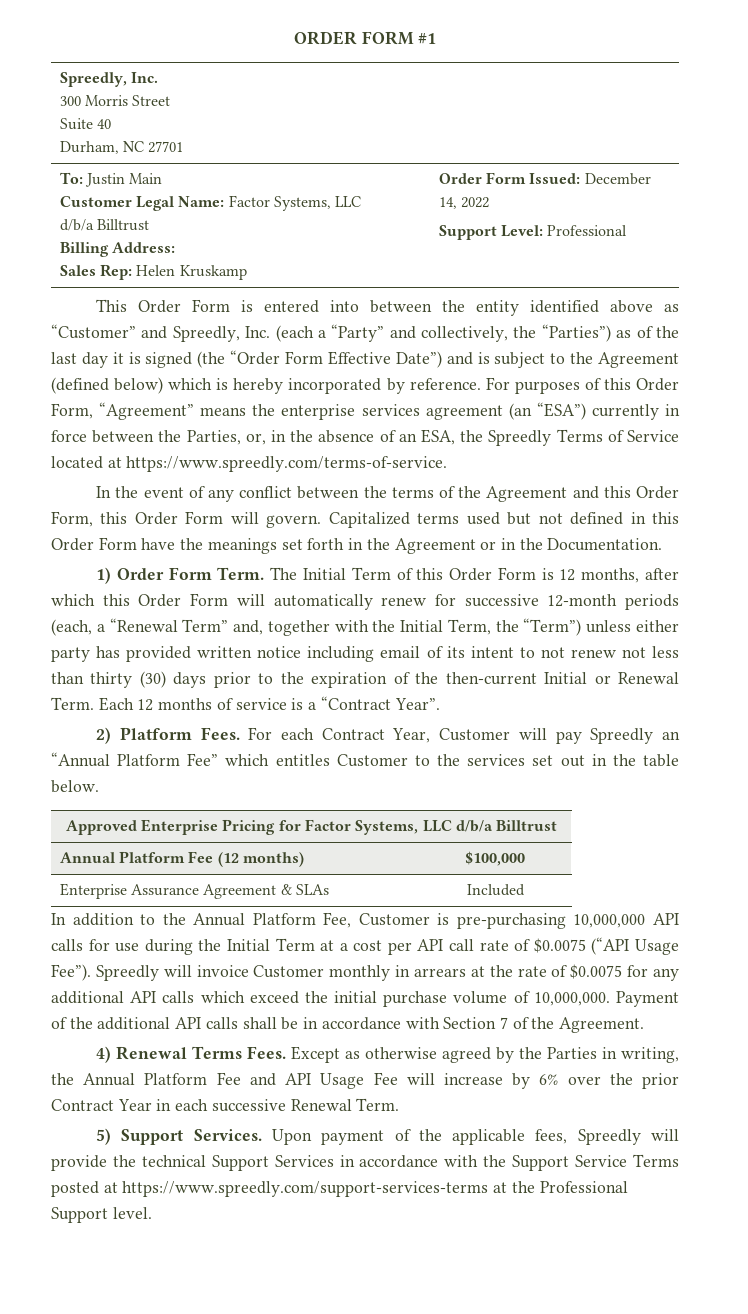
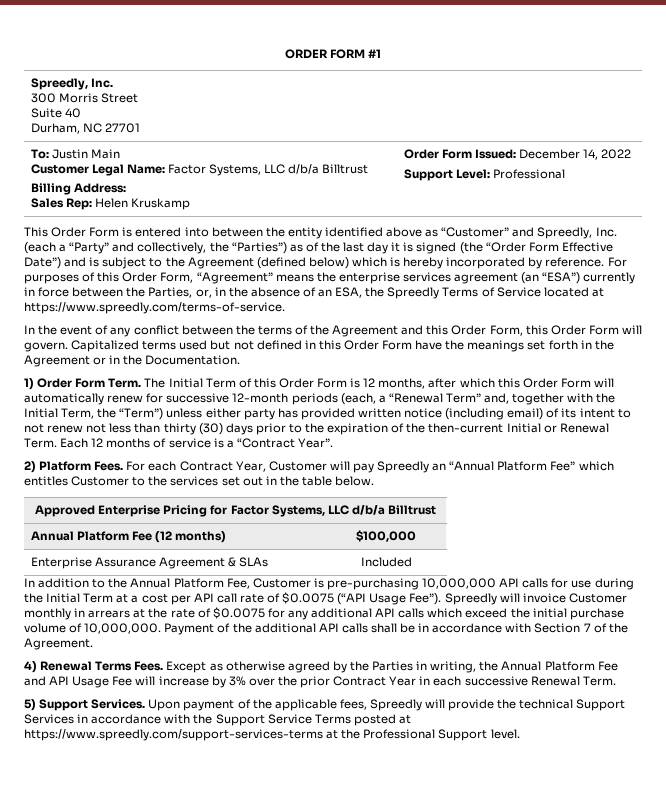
- The Initial Term of this Order Form is 12 months, after which this Order Form will automatically renew for successive 12-month periods (each, a “Renewal Term” and, together with the Initial Term, the “Term”) unless either party has provided written notice including email of its intent to not renew not less than thirty (30) days prior to the expiration of the then-current Initial or Renewal Term.
+ The Initial Term of this Order Form is 12 months, after which this Order Form will automatically renew for successive 12-month periods (each, a “Renewal Term” and, together with the Initial Term, the “Term”) unless either party has provided written notice (including email) of its intent to not renew not less than thirty (30) days prior to the expiration of the then-current Initial or Renewal Term.
- Except as otherwise agreed by the Parties in writing, the Annual Platform Fee and API Usage Fee will increase by 6% over the prior Contract Year in each successive Renewal Term.
+ Except as otherwise agreed by the Parties in writing, the Annual Platform Fee and API Usage Fee will increase by 3% over the prior Contract Year in each successive Renewal Term.

